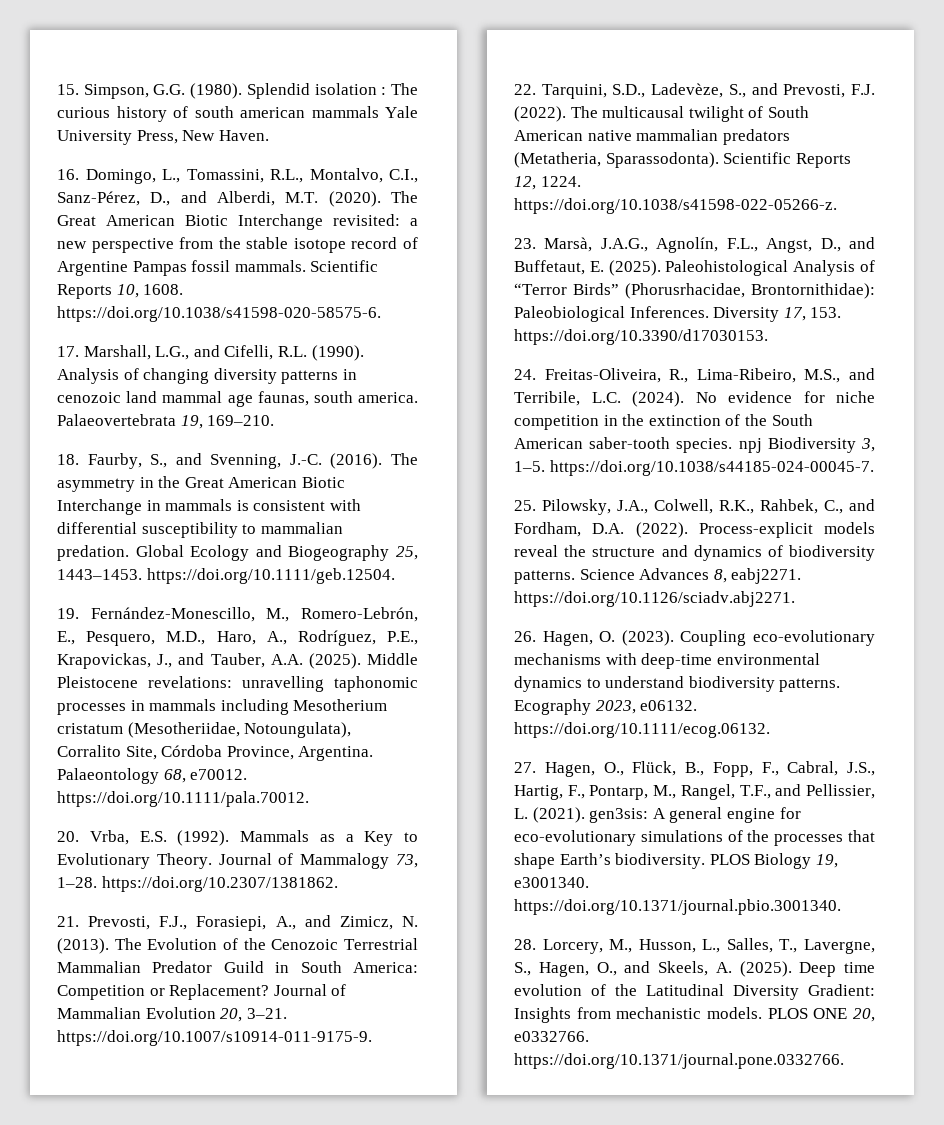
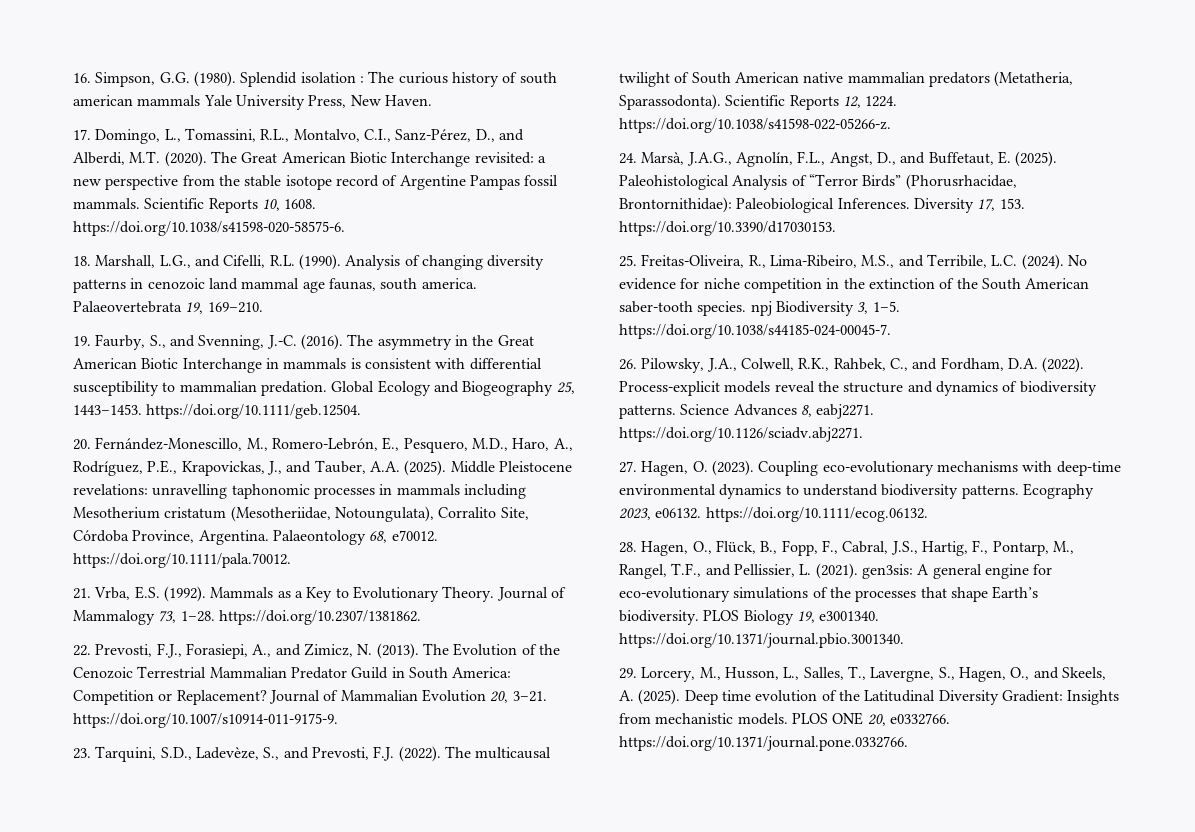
- 15. Simpson, G.G. (1980).
+ 16. Simpson, G.G. (1980).
- 16. Domingo, L., Tomassini, R.L., Montalvo, C.I., Sanz-Pérez, D., and Alberdi, M.T. (2020).
+ 17. Domingo, L., Tomassini, R.L., Montalvo, C.I., Sanz-Pérez, D., and Alberdi, M.T. (2020).
- 17. Marshall, L.G., and Cifelli, R.L. (1990).
+ 18. Marshall, L.G., and Cifelli, R.L. (1990).
- 18. Faurby, S., and Svenning, J.-C. (2016).
+ 19. Faurby, S., and Svenning, J.-C. (2016).
- 19. Fernández-Monescillo, M., Romero-Lebrón, E., Pesquero, M.D., Haro, A., Rodríguez, P.E., Krapovickas, J., and Tauber, A.A. (2025).
+ 20. Fernández-Monescillo, M., Romero-Lebrón, E., Pesquero, M.D., Haro, A., Rodríguez, P.E., Krapovickas, J., and Tauber, A.A. (2025).
- 20. Vrba, E.S. (1992).
+ 21. Vrba, E.S. (1992).
- 21. Prevosti, F.J., Forasiepi, A., and Zimicz, N. (2013).
+ 22. Prevosti, F.J., Forasiepi, A., and Zimicz, N. (2013).
- 22. Tarquini, S.D., Ladevèze, S., and Prevosti, F.J. (2022).
+ 23. Tarquini, S.D., Ladevèze, S., and Prevosti, F.J. (2022).
- 23. Marsà, J.A.G., Agnolín, F.L., Angst, D., and Buffetaut, E. (2025).
+ 24. Marsà, J.A.G., Agnolín, F.L., Angst, D., and Buffetaut, E. (2025).
- 24. Freitas-Oliveira, R., Lima-Ribeiro, M.S., and Terribile, L.C. (2024).
+ 25. Freitas-Oliveira, R., Lima-Ribeiro, M.S., and Terribile, L.C. (2024).
- 25. Pilowsky, J.A., Colwell, R.K., Rahbek, C., and Fordham, D.A. (2022).
+ 26. Pilowsky, J.A., Colwell, R.K., Rahbek, C., and Fordham, D.A. (2022).
- 26. Hagen, O. (2023).
+ 27. Hagen, O. (2023).
- 27. Hagen, O., Flück, B., Fopp, F., Cabral, J.S., Hartig, F., Pontarp, M., Rangel, T.F., and Pellissier, L. (2021). gen3sis: A general engine for eco-evolutionary simulations of the processes that shape Earth’s biodiversity.
+ 28. Hagen, O., Flück, B., Fopp, F., Cabral, J.S., Hartig, F., Pontarp, M., Rangel, T.F., and Pellissier, L. (2021). gen3sis: A general engine for eco-evolutionary simulations of the processes that shape Earth’s biodiversity.
- 28. Lorcery, M., Husson, L., Salles, T., Lavergne, S., Hagen, O., and Skeels, A. (2025).
+ 29. Lorcery, M., Husson, L., Salles, T., Lavergne, S., Hagen, O., and Skeels, A. (2025).

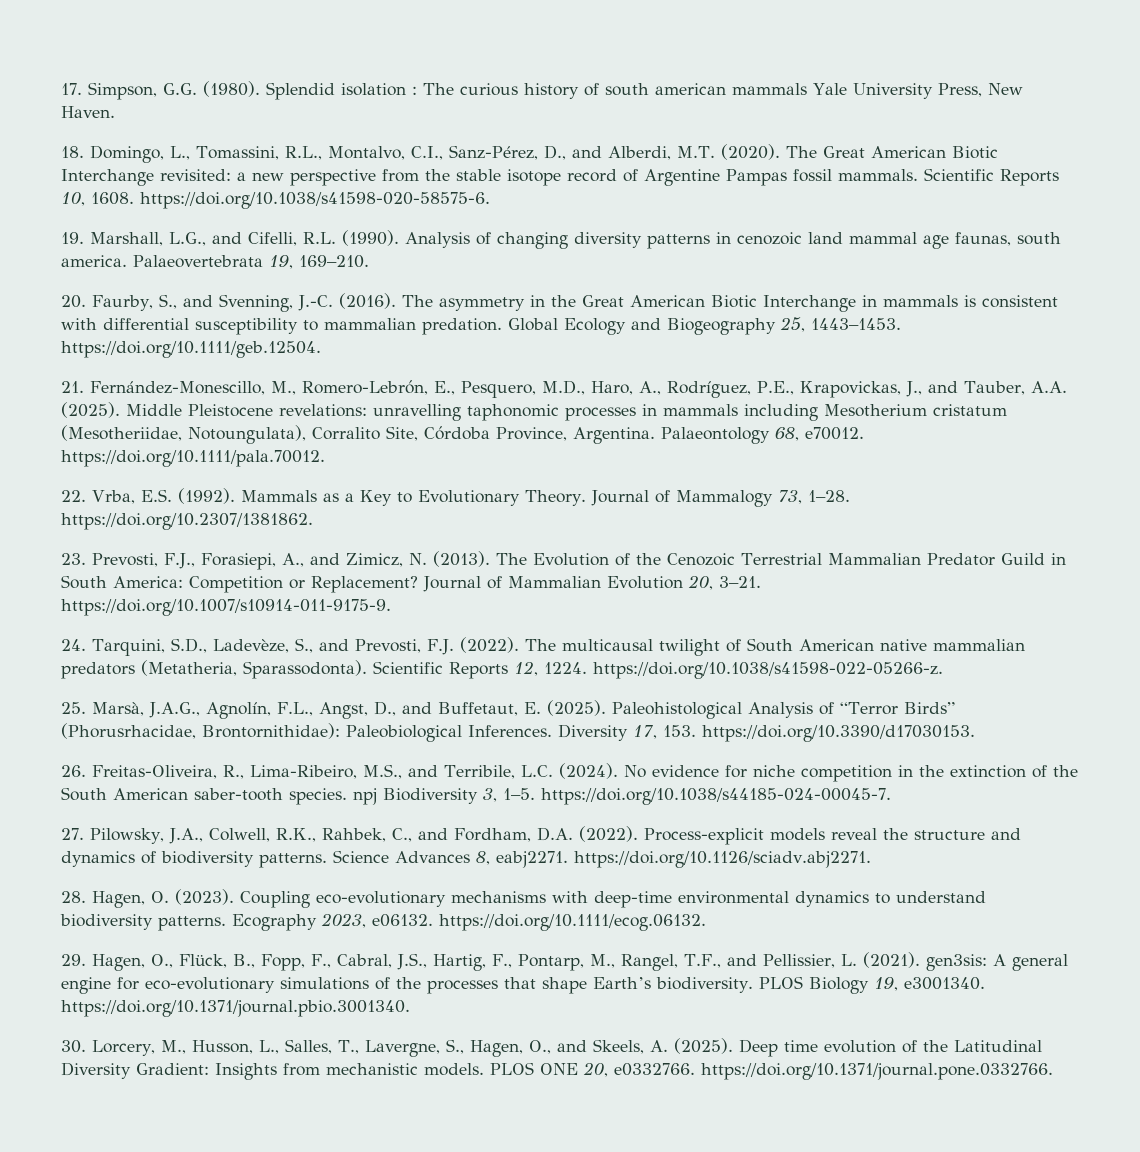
- 16. Simpson, G.G. (1980).
+ 17. Simpson, G.G. (1980).
- 17. Domingo, L., Tomassini, R.L., Montalvo, C.I., Sanz-Pérez, D., and Alberdi, M.T. (2020).
+ 18. Domingo, L., Tomassini, R.L., Montalvo, C.I., Sanz-Pérez, D., and Alberdi, M.T. (2020).
- 18. Marshall, L.G., and Cifelli, R.L. (1990).
+ 19. Marshall, L.G., and Cifelli, R.L. (1990).
- 19. Faurby, S., and Svenning, J.-C. (2016).
+ 20. Faurby, S., and Svenning, J.-C. (2016).
- 20. Fernández-Monescillo, M., Romero-Lebrón, E., Pesquero, M.D., Haro, A., Rodríguez, P.E., Krapovickas, J., and Tauber, A.A. (2025).
+ 21. Fernández-Monescillo, M., Romero-Lebrón, E., Pesquero, M.D., Haro, A., Rodríguez, P.E., Krapovickas, J., and Tauber, A.A. (2025).
- 21. Vrba, E.S. (1992).
+ 22. Vrba, E.S. (1992).
- 22. Prevosti, F.J., Forasiepi, A., and Zimicz, N. (2013).
+ 23. Prevosti, F.J., Forasiepi, A., and Zimicz, N. (2013).
- 23. Tarquini, S.D., Ladevèze, S., and Prevosti, F.J. (2022).
+ 24. Tarquini, S.D., Ladevèze, S., and Prevosti, F.J. (2022).
- 24. Marsà, J.A.G., Agnolín, F.L., Angst, D., and Buffetaut, E. (2025).
+ 25. Marsà, J.A.G., Agnolín, F.L., Angst, D., and Buffetaut, E. (2025).
- 25. Freitas-Oliveira, R., Lima-Ribeiro, M.S., and Terribile, L.C. (2024).
+ 26. Freitas-Oliveira, R., Lima-Ribeiro, M.S., and Terribile, L.C. (2024).
- 26. Pilowsky, J.A., Colwell, R.K., Rahbek, C., and Fordham, D.A. (2022).
+ 27. Pilowsky, J.A., Colwell, R.K., Rahbek, C., and Fordham, D.A. (2022).
- 27. Hagen, O. (2023).
+ 28. Hagen, O. (2023).
- 28. Hagen, O., Flück, B., Fopp, F., Cabral, J.S., Hartig, F., Pontarp, M., Rangel, T.F., and Pellissier, L. (2021). gen3sis: A general engine for eco-evolutionary simulations of the processes that shape Earth’s biodiversity.
+ 29. Hagen, O., Flück, B., Fopp, F., Cabral, J.S., Hartig, F., Pontarp, M., Rangel, T.F., and Pellissier, L. (2021). gen3sis: A general engine for eco-evolutionary simulations of the processes that shape Earth’s biodiversity.
- 29. Lorcery, M., Husson, L., Salles, T., Lavergne, S., Hagen, O., and Skeels, A. (2025).
+ 30. Lorcery, M., Husson, L., Salles, T., Lavergne, S., Hagen, O., and Skeels, A. (2025).

